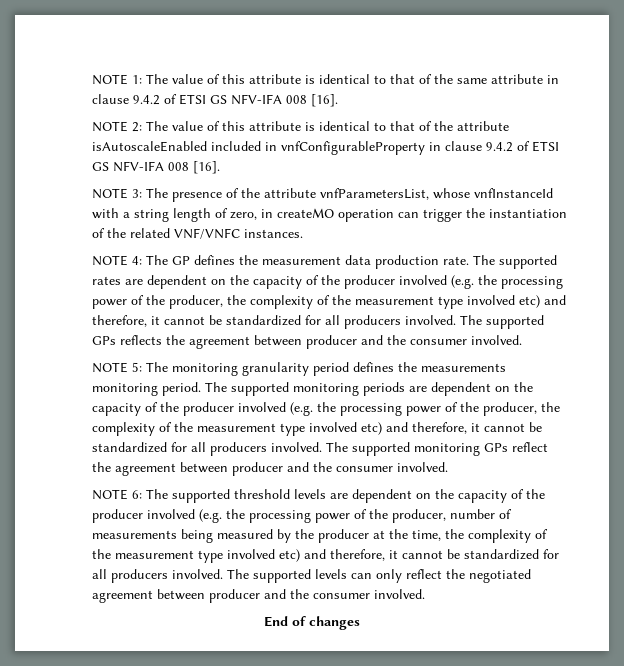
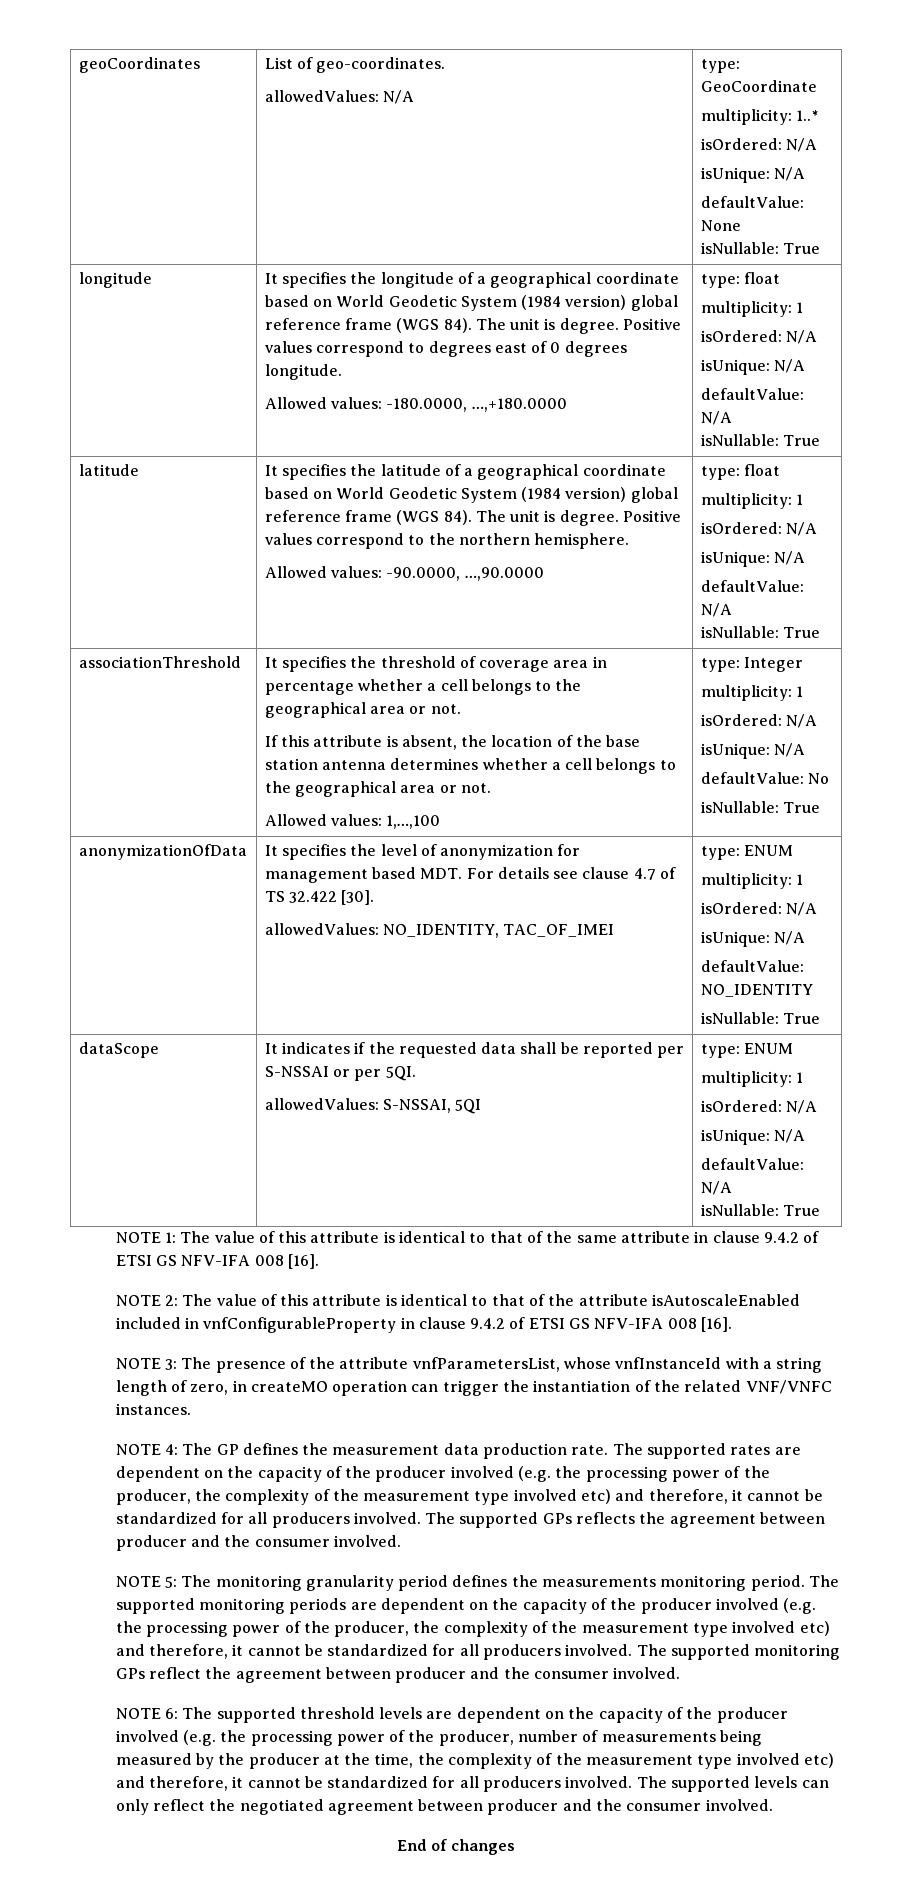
+ geoCoordinates | List of geo-coordinates.
+ allowedValues: N/A | type: GeoCoordinate
+ multiplicity: 1..*
+ isOrdered: N/A
+ isUnique: N/A
+ defaultValue: None
+ isNullable: True
+ longitude | It specifies the longitude of a geographical coordinate based on World Geodetic System (1984 version) global reference frame (WGS 84). The unit is degree. Positive values correspond to degrees east of 0 degrees longitude.
+ Allowed values: -180.0000, …,+180.0000 | type: float
+ multiplicity: 1
+ isOrdered: N/A
+ isUnique: N/A
+ defaultValue: N/A
+ isNullable: True
+ latitude | It specifies the latitude of a geographical coordinate based on World Geodetic System (1984 version) global reference frame (WGS 84). The unit is degree. Positive values correspond to the northern hemisphere.
+ Allowed values: -90.0000, …,90.0000 | type: float
+ multiplicity: 1
+ isOrdered: N/A
+ isUnique: N/A
+ defaultValue: N/A
+ isNullable: True
+ associationThreshold | It specifies the threshold of coverage area in percentage whether a cell belongs to the geographical area or not.
+ If this attribute is absent, the location of the base station antenna determines whether a cell belongs to the geographical area or not.
+ Allowed values: 1,…,100 | type: Integer
+ multiplicity: 1
+ isOrdered: N/A
+ isUnique: N/A
+ defaultValue: No
+ isNullable: True
+ anonymizationOfData | It specifies the level of anonymization for management based MDT. For details see clause 4.7 of TS 32.422 [30].
+ allowedValues: NO_IDENTITY, TAC_OF_IMEI | type: ENUM
+ multiplicity: 1
+ isOrdered: N/A
+ isUnique: N/A
+ defaultValue: NO_IDENTITY
+ isNullable: True
+ dataScope | It indicates if the requested data shall be reported per S-NSSAI or per 5QI.
+ allowedValues: S-NSSAI, 5QI | type: ENUM
+ multiplicity: 1
+ isOrdered: N/A
+ isUnique: N/A
+ defaultValue: N/A
+ isNullable: True

